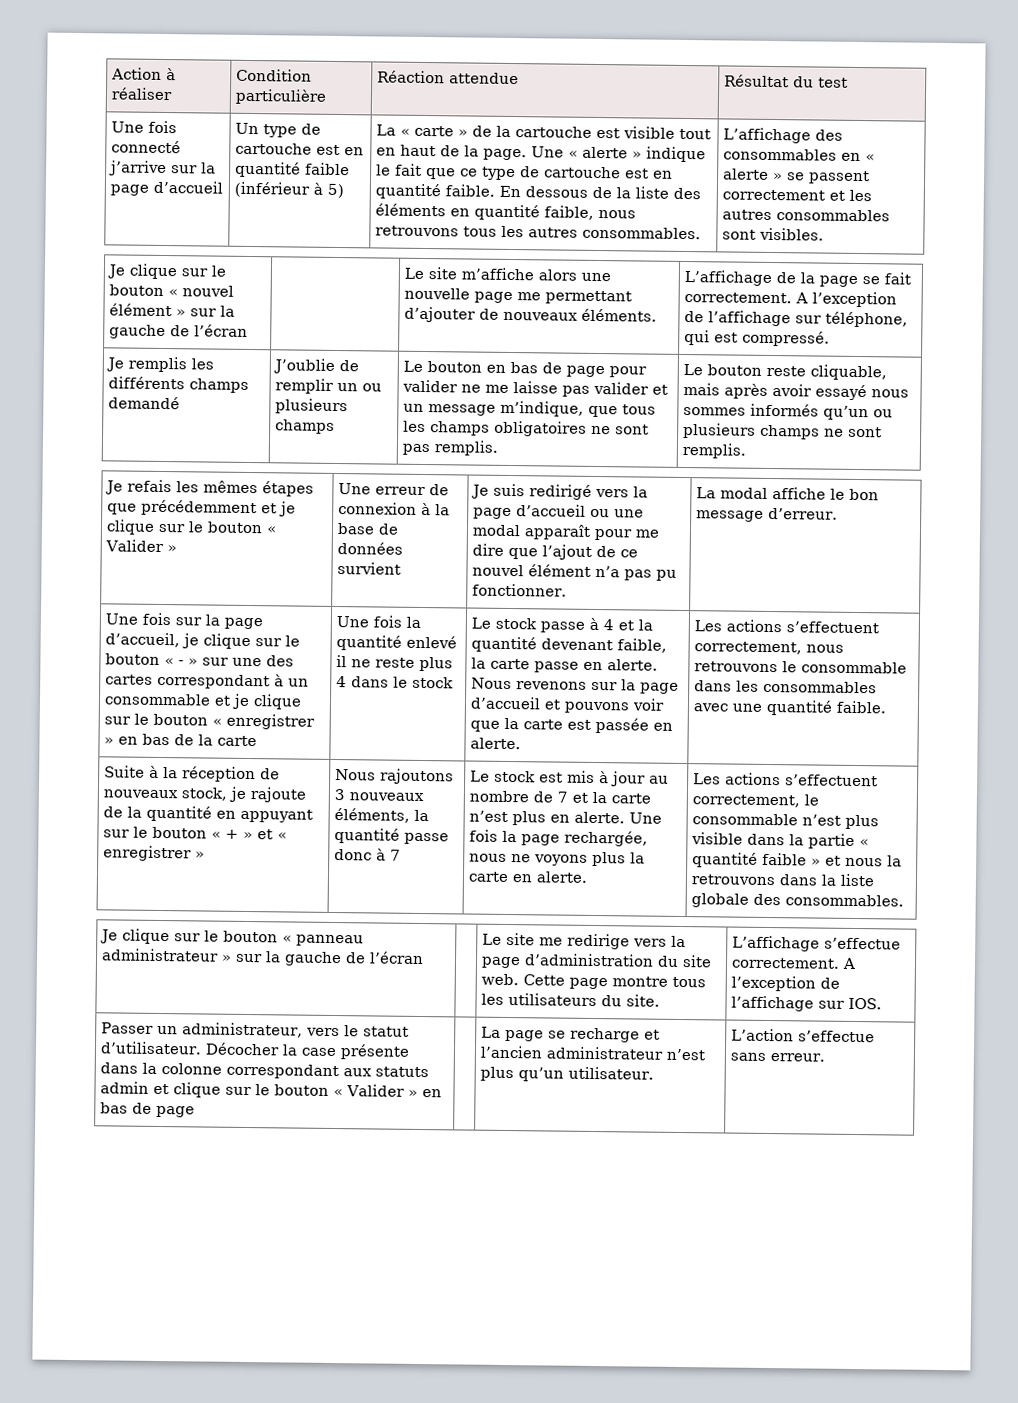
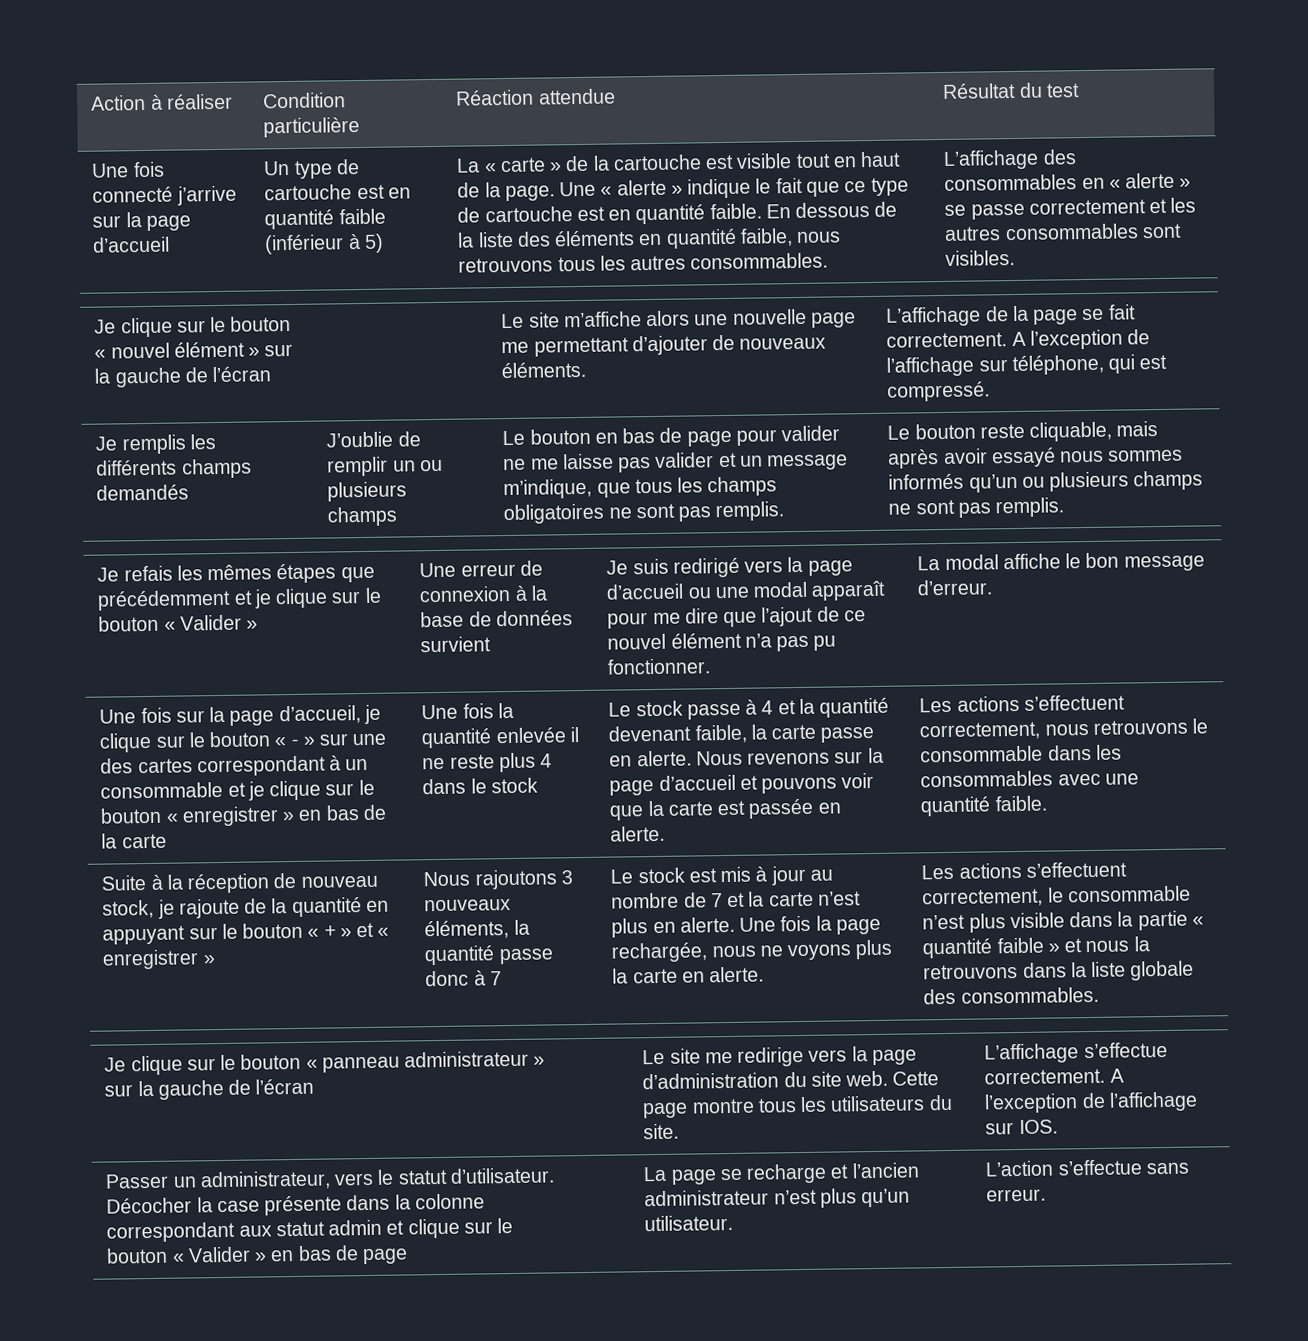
- L’affichage des consommables en « alerte » se passent correctement et les autres consommables sont visibles.
+ L’affichage des consommables en « alerte » se passe correctement et les autres consommables sont visibles.
- Je remplis les différents champs demandé
+ Je remplis les différents champs demandés
- Le bouton reste cliquable, mais après avoir essayé nous sommes informés qu’un ou plusieurs champs ne sont remplis.
+ Le bouton reste cliquable, mais après avoir essayé nous sommes informés qu’un ou plusieurs champs ne sont pas remplis.
- Une fois la quantité enlevé il ne reste plus 4 dans le stock
+ Une fois la quantité enlevée il ne reste plus 4 dans le stock
- Suite à la réception de nouveaux stock, je rajoute de la quantité en appuyant sur le bouton « + » et « enregistrer »
+ Suite à la réception de nouveau stock, je rajoute de la quantité en appuyant sur le bouton « + » et « enregistrer »
- Décocher la case présente dans la colonne correspondant aux statuts admin et clique sur le bouton « Valider » en bas de page
+ Décocher la case présente dans la colonne correspondant aux statut admin et clique sur le bouton « Valider » en bas de page

